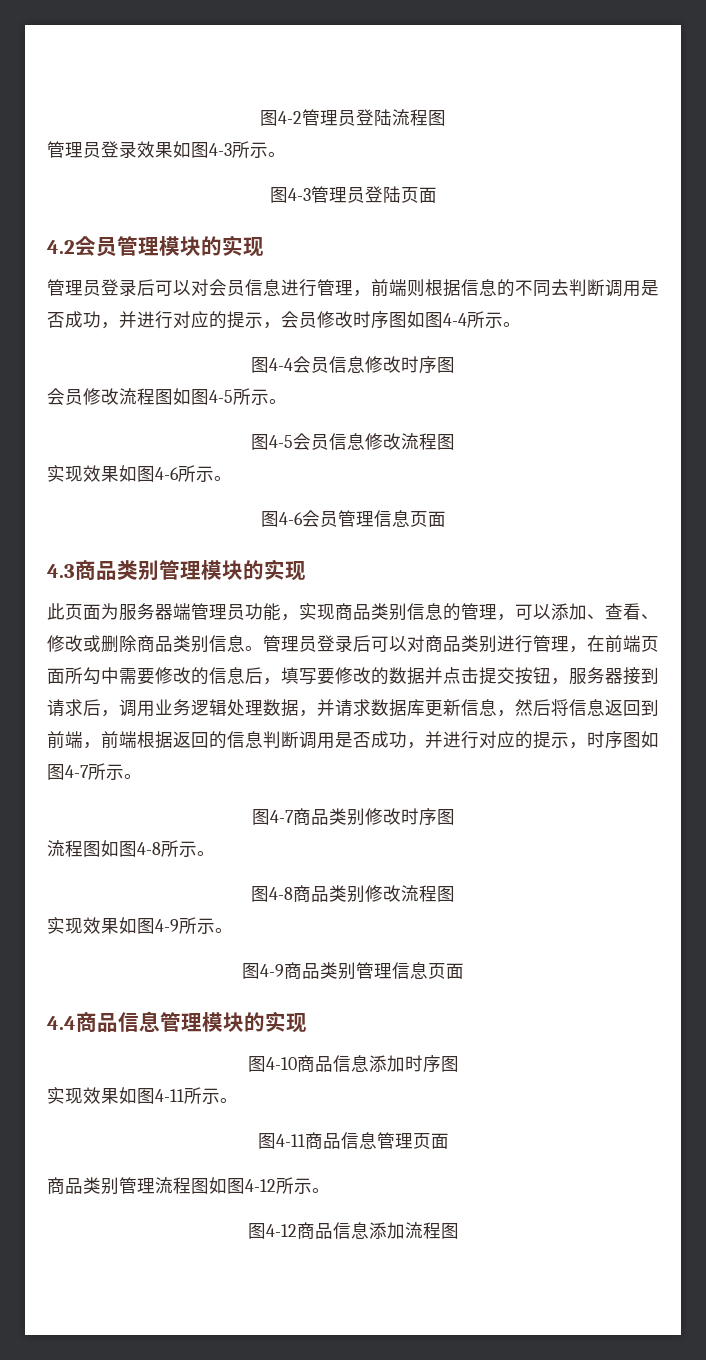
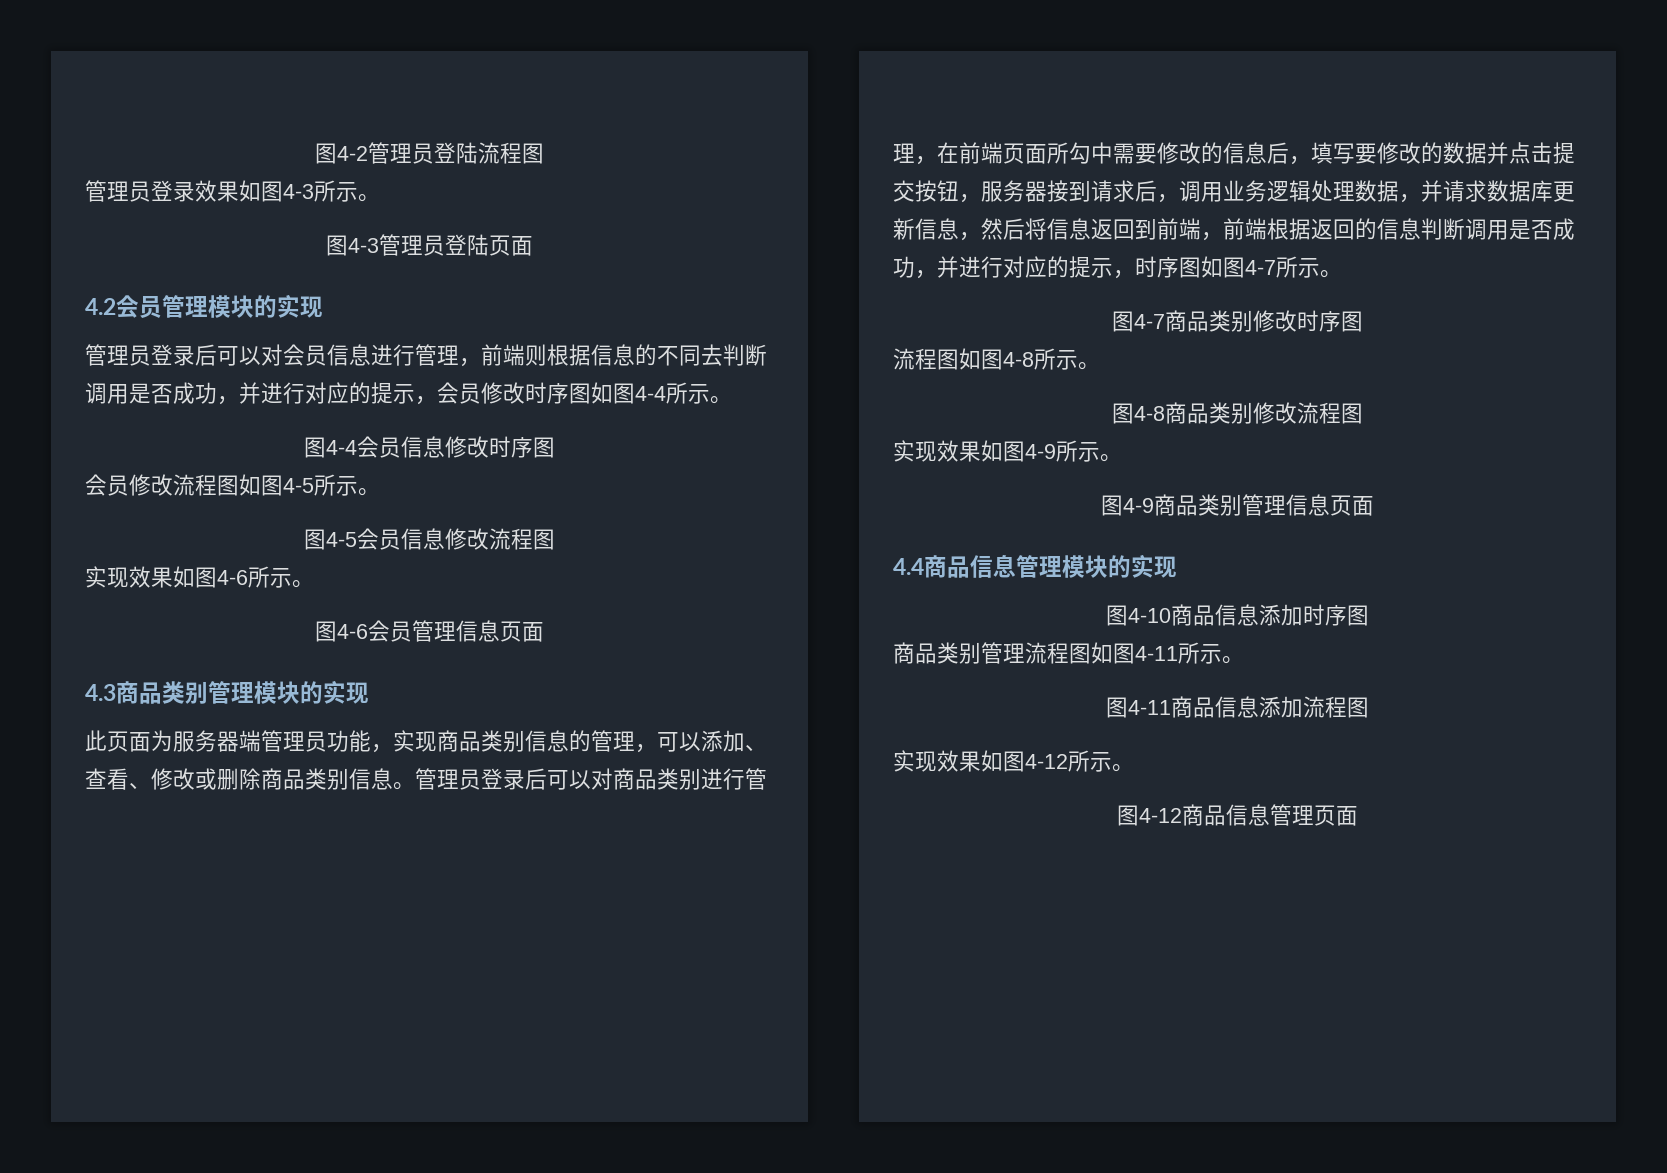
- 实现效果如图4-11所示。
+ 商品类别管理流程图如图4-11所示。
- 图4-11商品信息管理页面
- 商品类别管理流程图如图4-12所示。
+ 图4-11商品信息添加流程图
+ 实现效果如图4-12所示。
- 图4-12商品信息添加流程图
+ 图4-12商品信息管理页面

